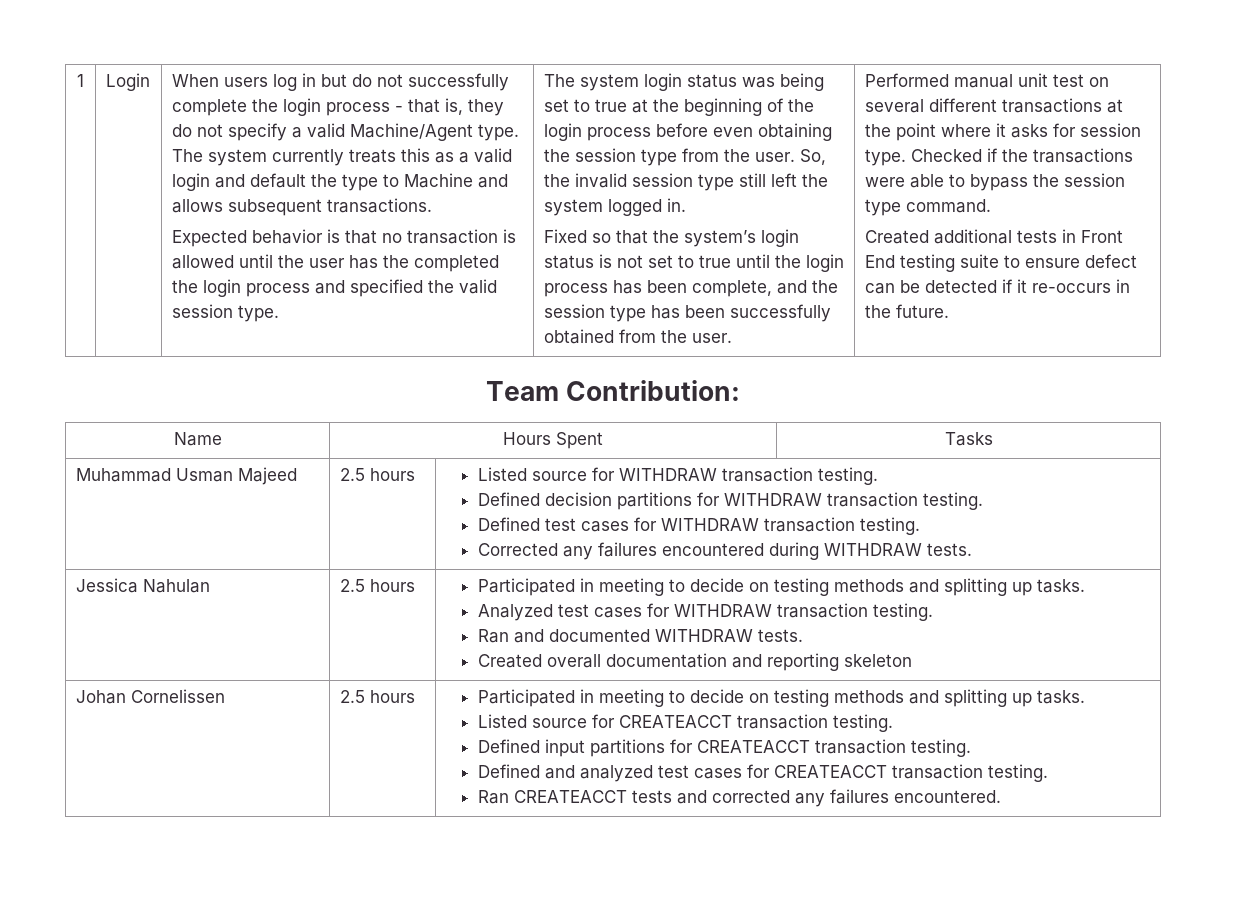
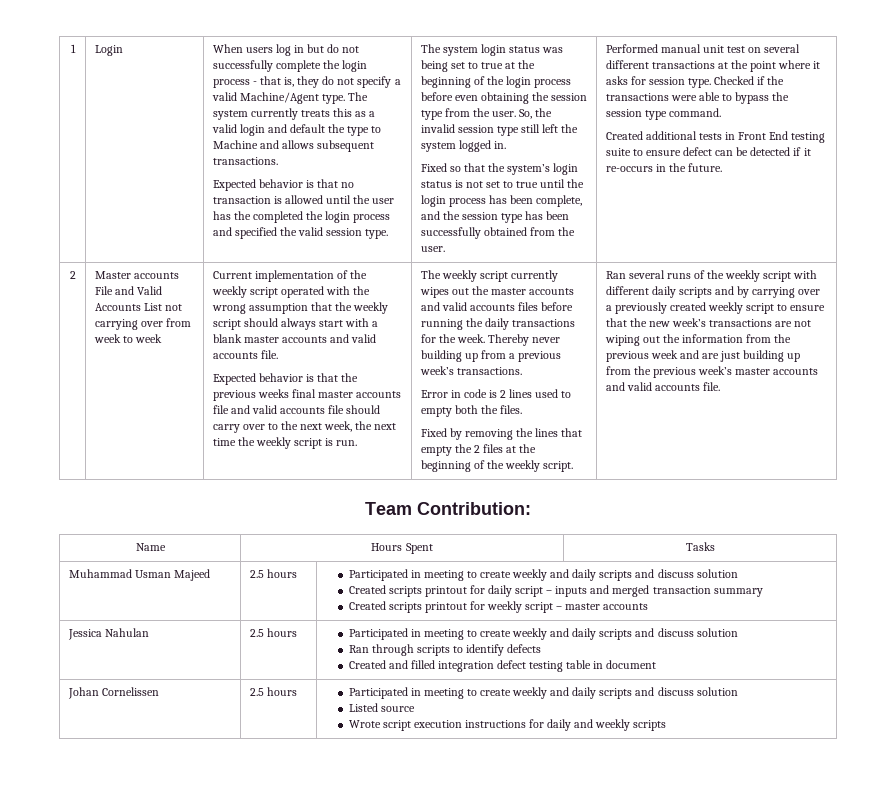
+ 2 | Master accounts File and Valid Accounts List not carrying over from week to week | Current implementation of the weekly script operated with the wrong assumption that the weekly script should always start with a blank master accounts and valid accounts file.
+ Expected behavior is that the previous weeks final master accounts file and valid accounts file should carry over to the next week, the next time the weekly script is run. | The weekly script currently wipes out the master accounts and valid accounts files before running the daily transactions for the week. Thereby never building up from a previous week’s transactions.
+ Error in code is 2 lines used to empty both the files.
+ Fixed by removing the lines that empty the 2 files at the beginning of the weekly script. | Ran several runs of the weekly script with different daily scripts and by carrying over a previously created weekly script to ensure that the new week’s transactions are not wiping out the information from the previous week and are just building up from the previous week’s master accounts and valid accounts file.
- Muhammad Usman Majeed | 2.5 hours | Listed source for WITHDRAW transaction testing.
- Defined decision partitions for WITHDRAW transaction testing.
- Defined test cases for WITHDRAW transaction testing.
- Corrected any failures encountered during WITHDRAW tests.
+ Muhammad Usman Majeed | 2.5 hours | Participated in meeting to create weekly and daily scripts and discuss solution
+ Created scripts printout for daily script – inputs and merged transaction summary
+ Created scripts printout for weekly script – master accounts
- Jessica Nahulan | 2.5 hours | Participated in meeting to decide on testing methods and splitting up tasks.
- Analyzed test cases for WITHDRAW transaction testing.
- Ran and documented WITHDRAW tests.
- Created overall documentation and reporting skeleton
+ Jessica Nahulan | 2.5 hours | Participated in meeting to create weekly and daily scripts and discuss solution
+ Ran through scripts to identify defects
+ Created and filled integration defect testing table in document
- Johan Cornelissen | 2.5 hours | Participated in meeting to decide on testing methods and splitting up tasks.
- Listed source for CREATEACCT transaction testing.
- Defined input partitions for CREATEACCT transaction testing.
- Defined and analyzed test cases for CREATEACCT transaction testing.
- Ran CREATEACCT tests and corrected any failures encountered.
+ Johan Cornelissen | 2.5 hours | Participated in meeting to create weekly and daily scripts and discuss solution
+ Listed source
+ Wrote script execution instructions for daily and weekly scripts

